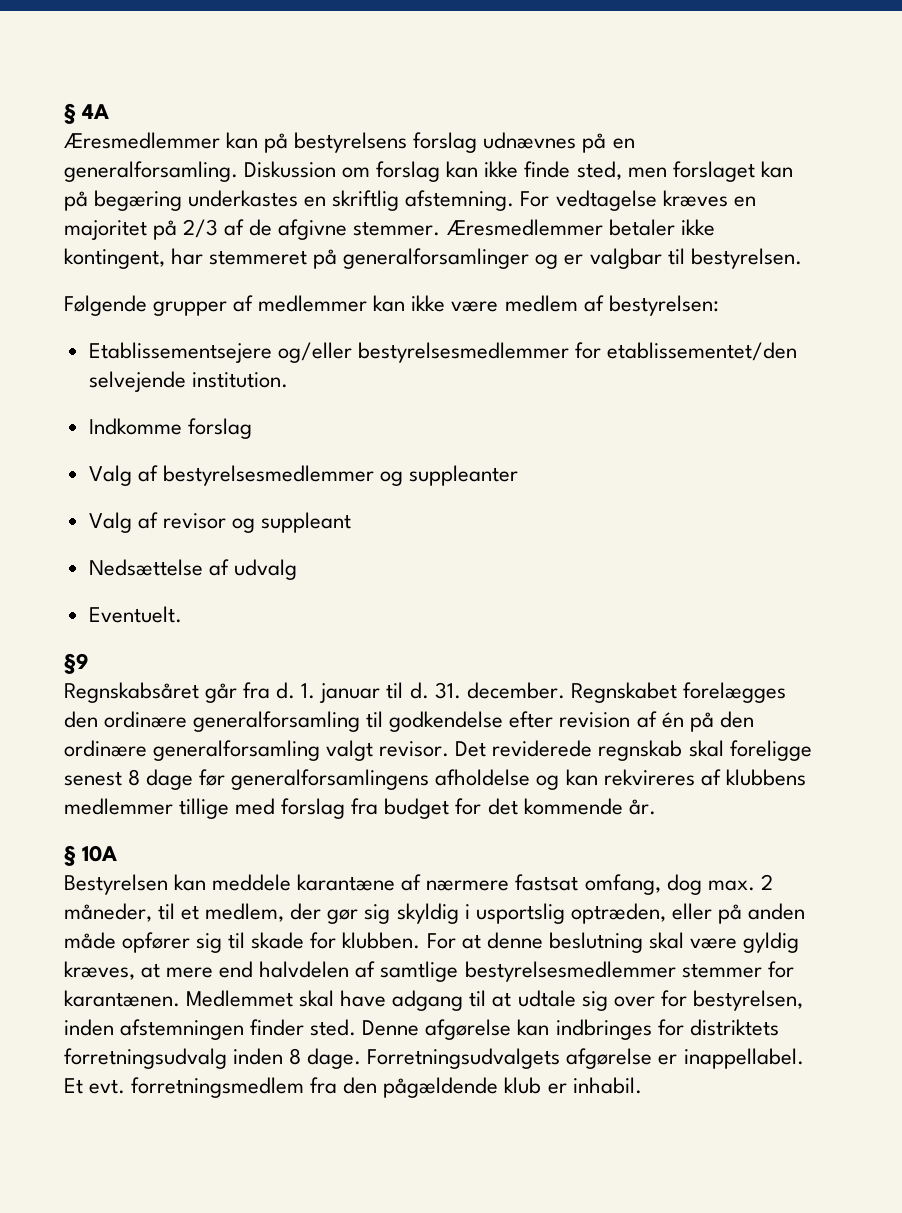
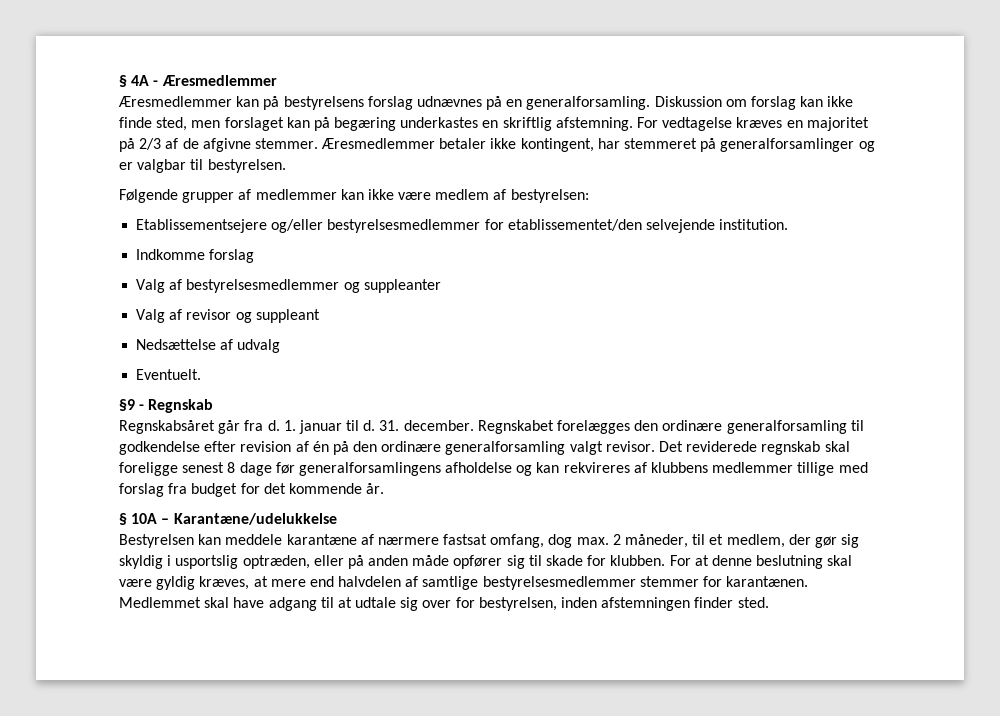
- § 4A
+ § 4A - Æresmedlemmer
- §9
+ §9 - Regnskab
- § 10A
+ § 10A – Karantæne/udelukkelse
- Denne afgørelse kan indbringes for distriktets forretningsudvalg inden 8 dage. Forretningsudvalgets afgørelse er inappellabel. Et evt. forretningsmedlem fra den pågældende klub er inhabil.

